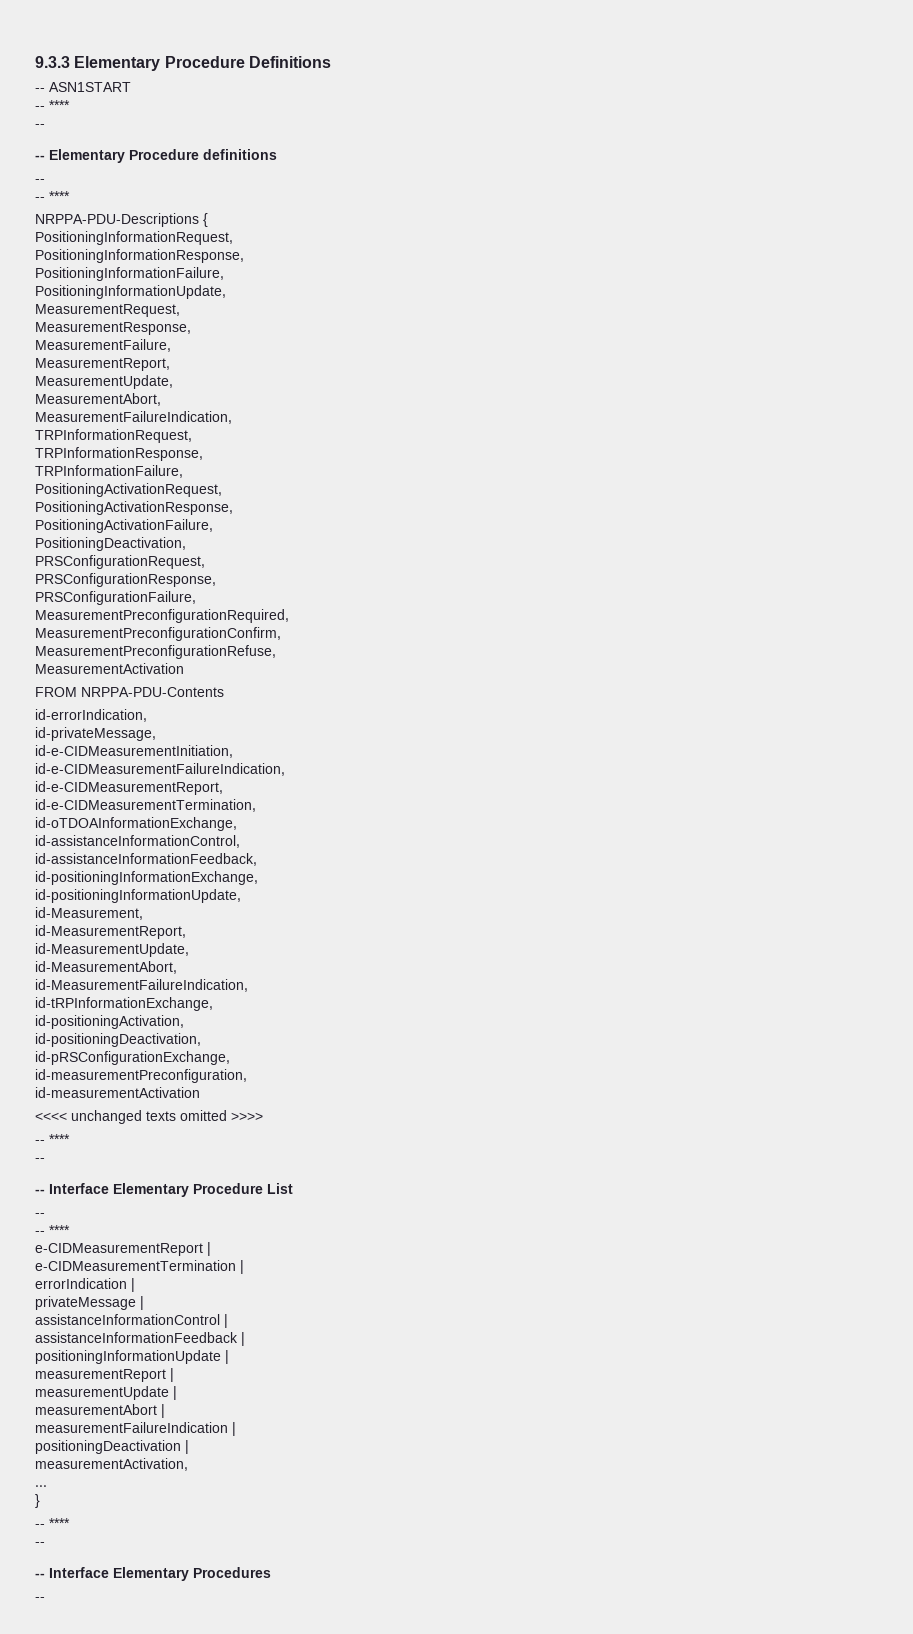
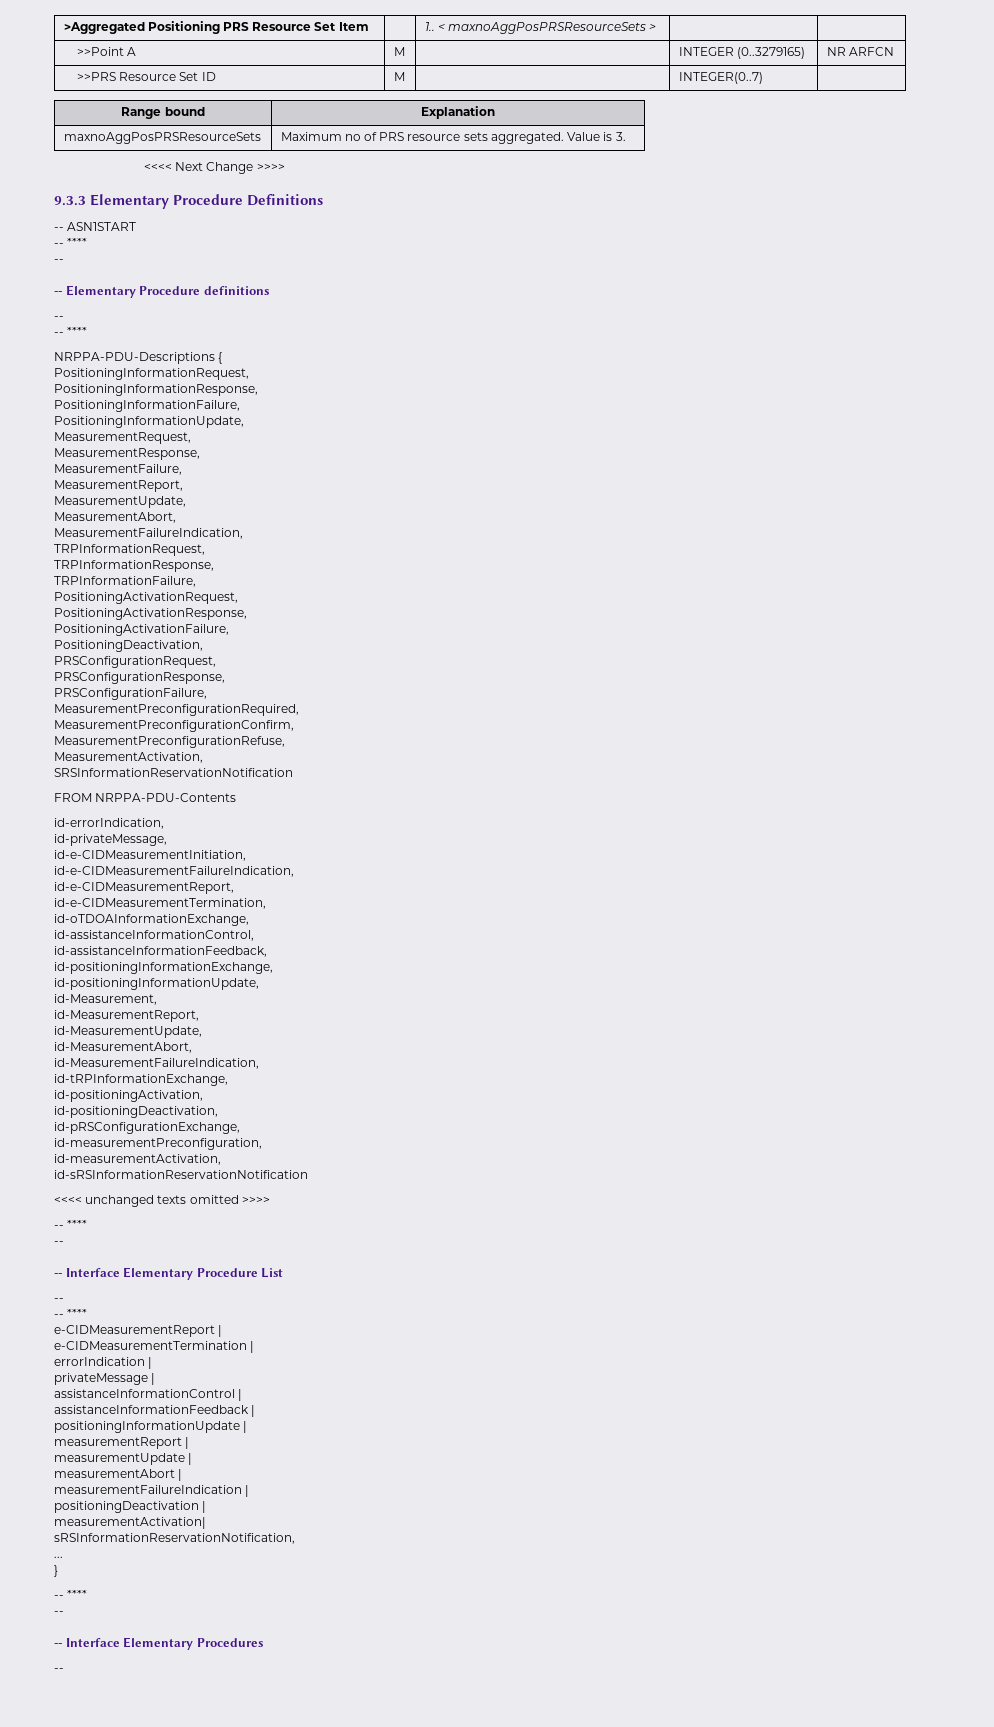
+ >Aggregated Positioning PRS Resource Set Item | | 1.. < maxnoAggPosPRSResourceSets > | |
+ >>Point A | M | | INTEGER (0..3279165) | NR ARFCN
+ >>PRS Resource Set ID | M | | INTEGER(0..7) |
+ Range bound | Explanation
+ maxnoAggPosPRSResourceSets | Maximum no of PRS resource sets aggregated. Value is 3.
+ <<<< Next Change >>>>
- MeasurementActivation
+ MeasurementActivation,
+ SRSInformationReservationNotification
- id-measurementActivation
+ id-measurementActivation,
+ id-sRSInformationReservationNotification
- measurementActivation,
+ measurementActivation|
+ sRSInformationReservationNotification,

